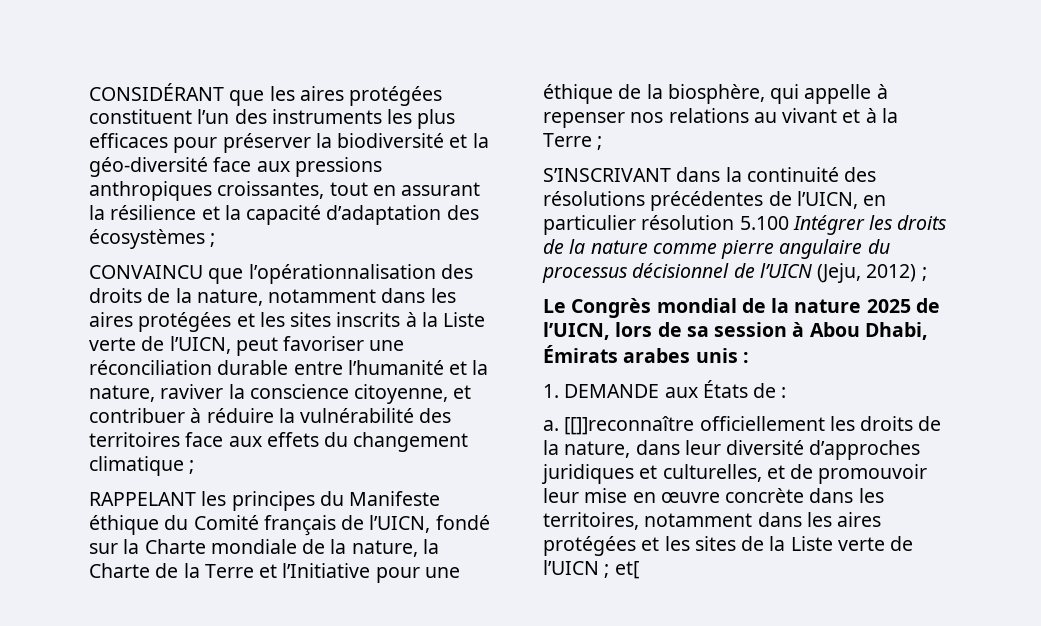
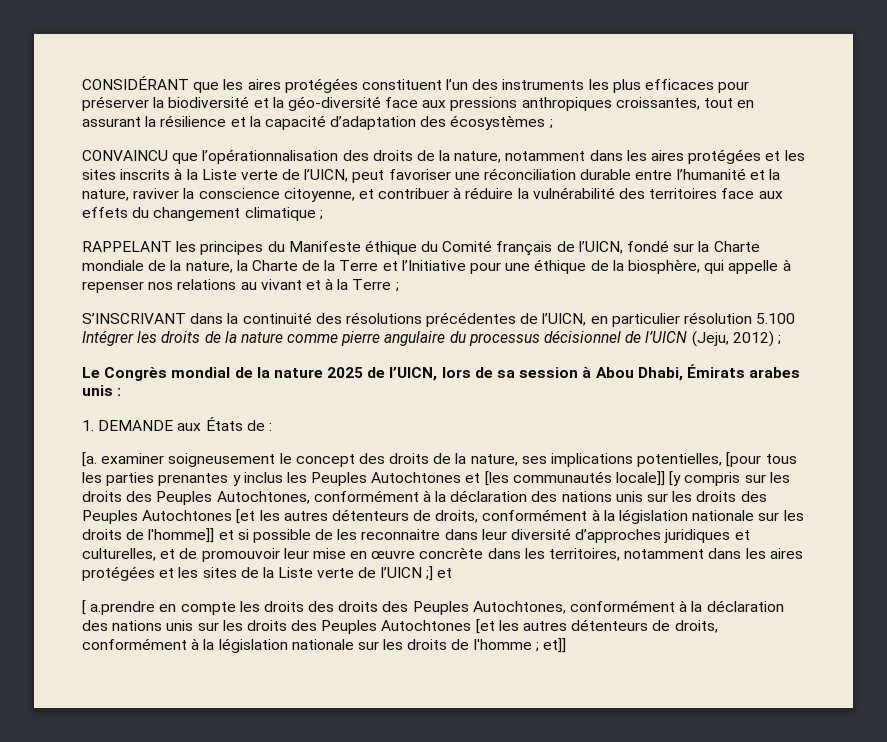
- a. [[]]reconnaître officiellement les droits de la nature, dans leur diversité d’approches juridiques et culturelles, et de promouvoir leur mise en œuvre concrète dans les territoires, notamment dans les aires protégées et les sites de la Liste verte de l’UICN ; et[
+ [a. examiner soigneusement le concept des droits de la nature, ses implications potentielles, [pour tous les parties prenantes y inclus les Peuples Autochtones et [les communautés locale]] [y compris sur les droits des Peuples Autochtones, conformément à la déclaration des nations unis sur les droits des Peuples Autochtones [et les autres détenteurs de droits, conformément à la législation nationale sur les droits de l'homme]] et si possible de les reconnaitre dans leur diversité d’approches juridiques et culturelles, et de promouvoir leur mise en œuvre concrète dans les territoires, notamment dans les aires protégées et les sites de la Liste verte de l’UICN ;] et
+ [ a.prendre en compte les droits des droits des Peuples Autochtones, conformément à la déclaration des nations unis sur les droits des Peuples Autochtones [et les autres détenteurs de droits, conformément à la législation nationale sur les droits de l'homme ; et]]

